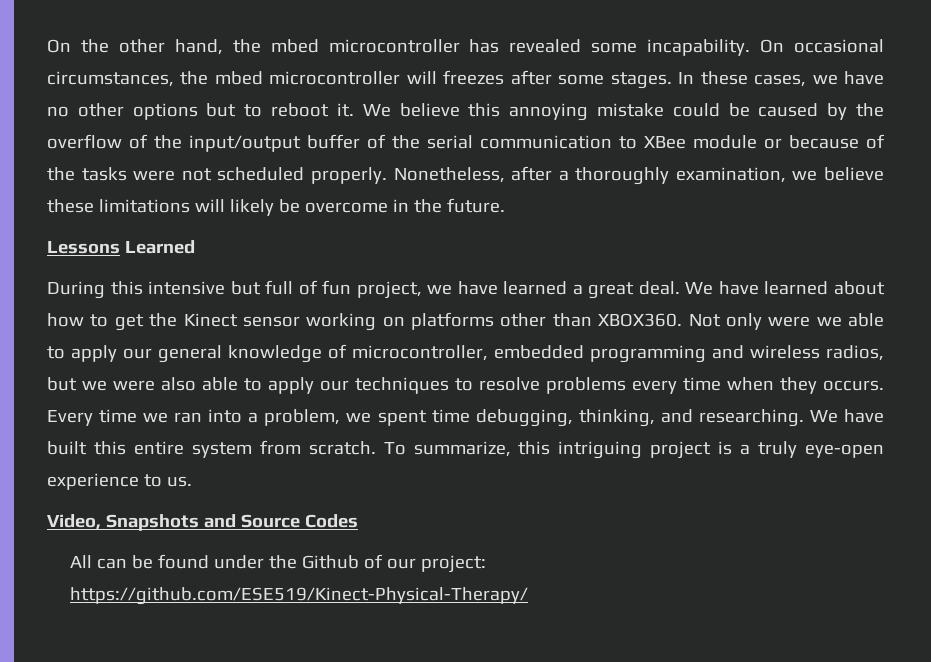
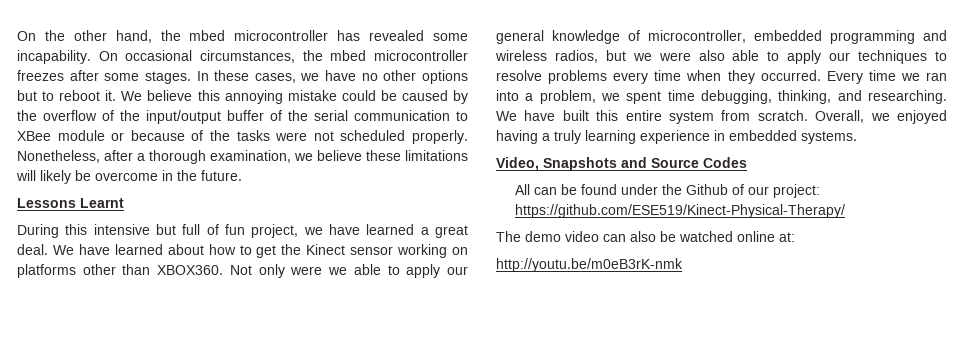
- On occasional circumstances, the mbed microcontroller will freezes after some stages.
+ On occasional circumstances, the mbed microcontroller freezes after some stages.
- Nonetheless, after a thoroughly examination, we believe these limitations will likely be overcome in the future.
+ Nonetheless, after a thorough examination, we believe these limitations will likely be overcome in the future.
- Lessons Learned
+ Lessons Learnt
- Not only were we able to apply our general knowledge of microcontroller, embedded programming and wireless radios, but we were also able to apply our techniques to resolve problems every time when they occurs.
+ Not only were we able to apply our general knowledge of microcontroller, embedded programming and wireless radios, but we were also able to apply our techniques to resolve problems every time when they occurred.
- To summarize, this intriguing project is a truly eye-open experience to us.
+ Overall, we enjoyed having a truly learning experience in embedded systems.
+ The demo video can also be watched online at:
+ http://youtu.be/m0eB3rK-nmk

